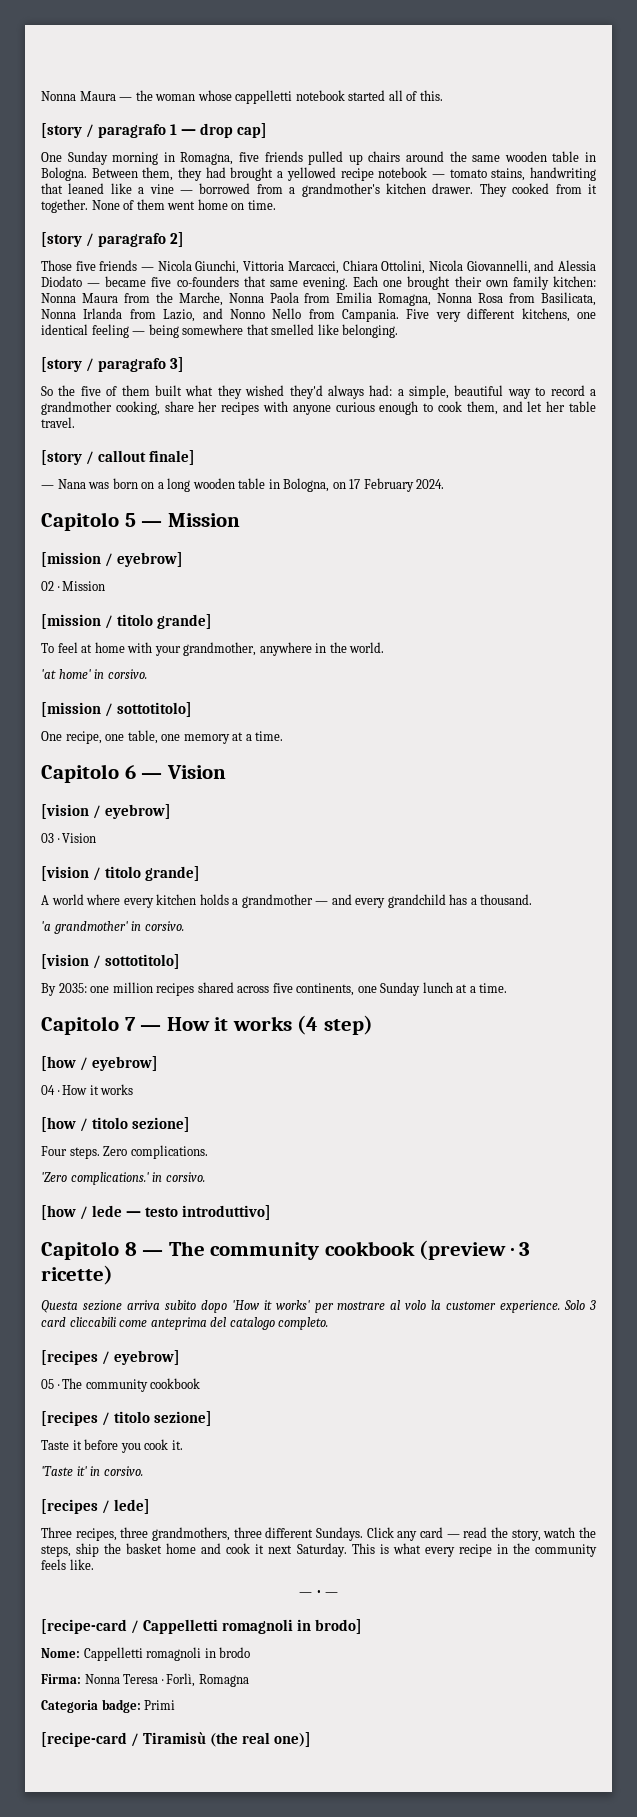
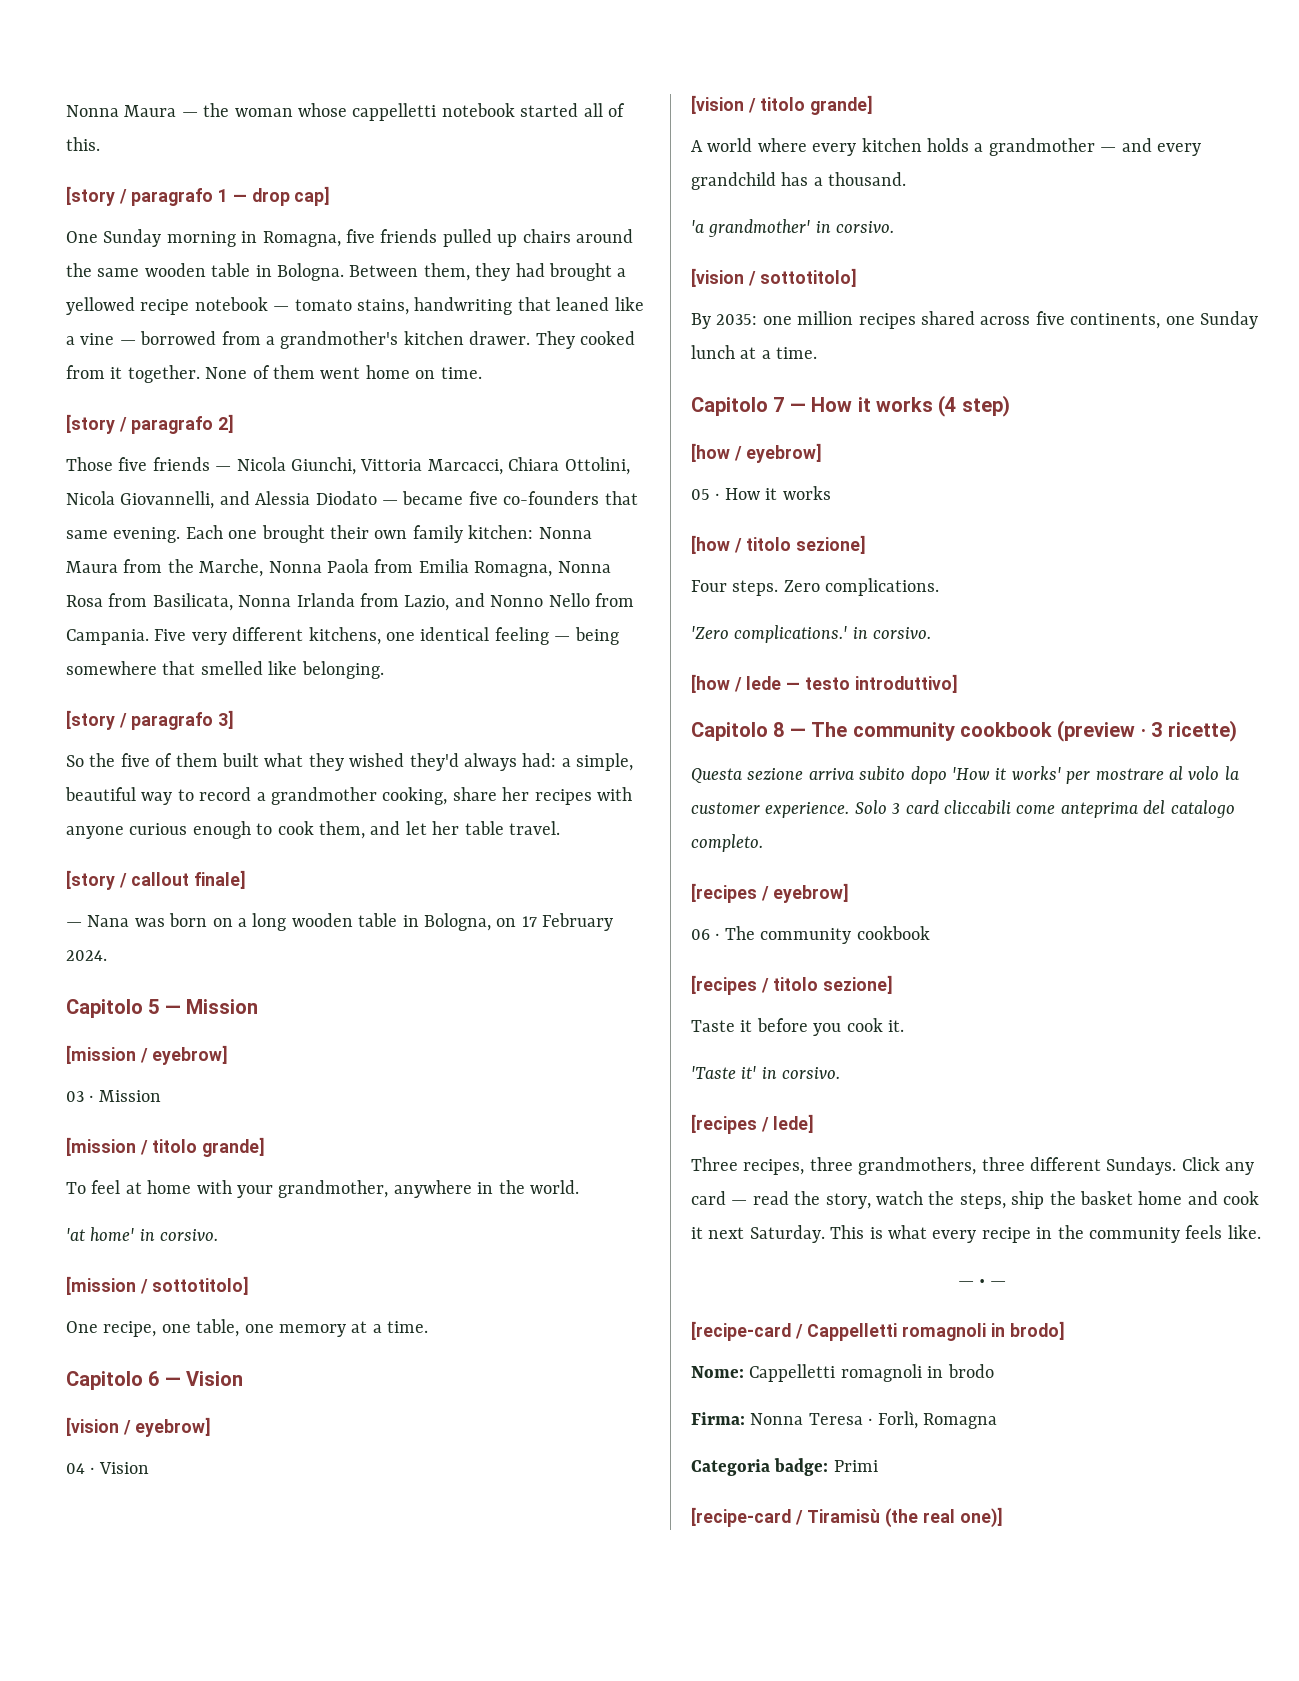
- 02 · Mission
+ 03 · Mission
- 03 · Vision
+ 04 · Vision
- 04 · How it works
+ 05 · How it works
- 05 · The community cookbook
+ 06 · The community cookbook

